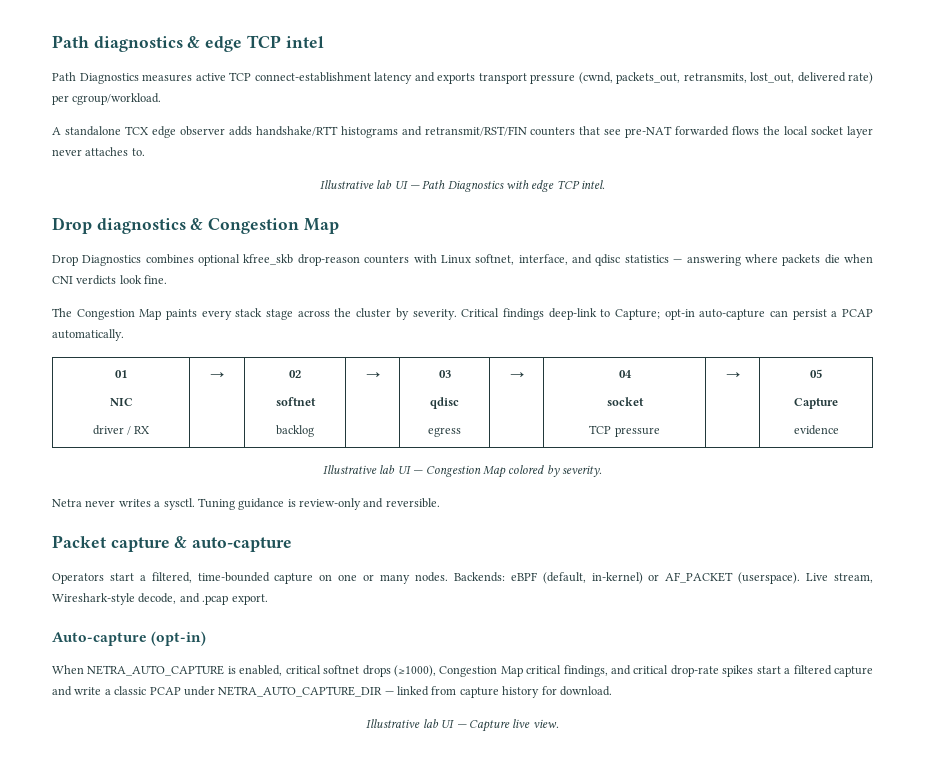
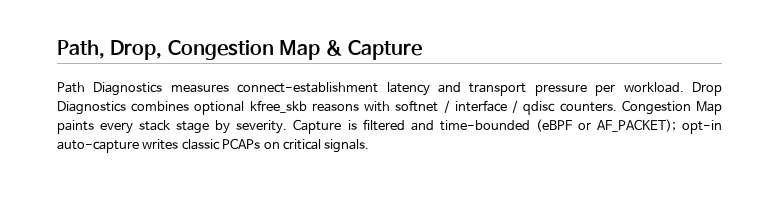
- Path diagnostics & edge TCP intel
+ Path, Drop, Congestion Map & Capture
- Path Diagnostics measures active TCP connect-establishment latency and exports transport pressure (cwnd, packets_out, retransmits, lost_out, delivered rate) per cgroup/workload.
- A standalone TCX edge observer adds handshake/RTT histograms and retransmit/RST/FIN counters that see pre-NAT forwarded flows the local socket layer never attaches to.
- Illustrative lab UI — Path Diagnostics with edge TCP intel.
- Drop diagnostics & Congestion Map
- Drop Diagnostics combines optional kfree_skb drop-reason counters with Linux softnet, interface, and qdisc statistics — answering where packets die when CNI verdicts look fine.
- The Congestion Map paints every stack stage across the cluster by severity. Critical findings deep-link to Capture; opt-in auto-capture can persist a PCAP automatically.
- 01
- NIC
- driver / RX | → | 02
- softnet
- backlog | → | 03
- qdisc
- egress | → | 04
- socket
- TCP pressure | → | 05
- Capture
- evidence
- Illustrative lab UI — Congestion Map colored by severity.
- Netra never writes a sysctl. Tuning guidance is review-only and reversible.
- Packet capture & auto-capture
- Operators start a filtered, time-bounded capture on one or many nodes. Backends: eBPF (default, in-kernel) or AF_PACKET (userspace). Live stream, Wireshark-style decode, and .pcap export.
- Auto-capture (opt-in)
- When NETRA_AUTO_CAPTURE is enabled, critical softnet drops (≥1000), Congestion Map critical findings, and critical drop-rate spikes start a filtered capture and write a classic PCAP under NETRA_AUTO_CAPTURE_DIR — linked from capture history for download.
- Illustrative lab UI — Capture live view.
+ Path Diagnostics measures connect-establishment latency and transport pressure per workload. Drop Diagnostics combines optional kfree_skb reasons with softnet / interface / qdisc counters. Congestion Map paints every stack stage by severity. Capture is filtered and time-bounded (eBPF or AF_PACKET); opt-in auto-capture writes classic PCAPs on critical signals.

